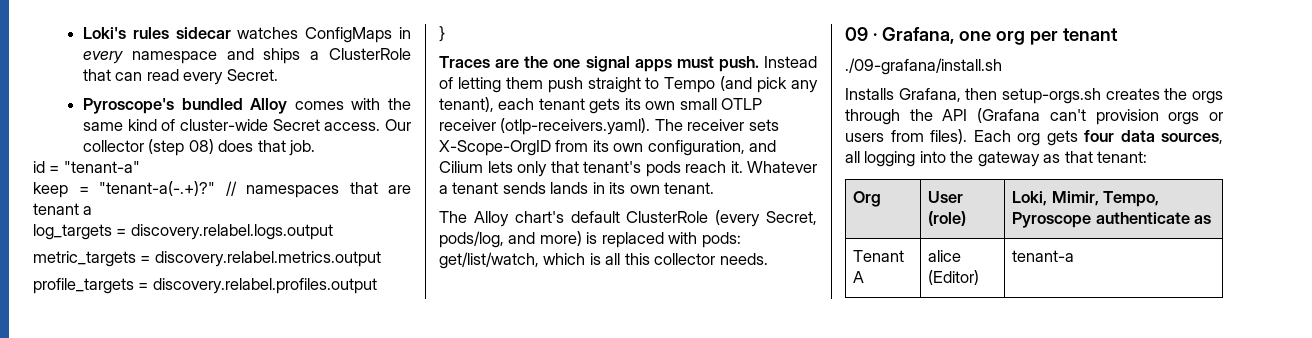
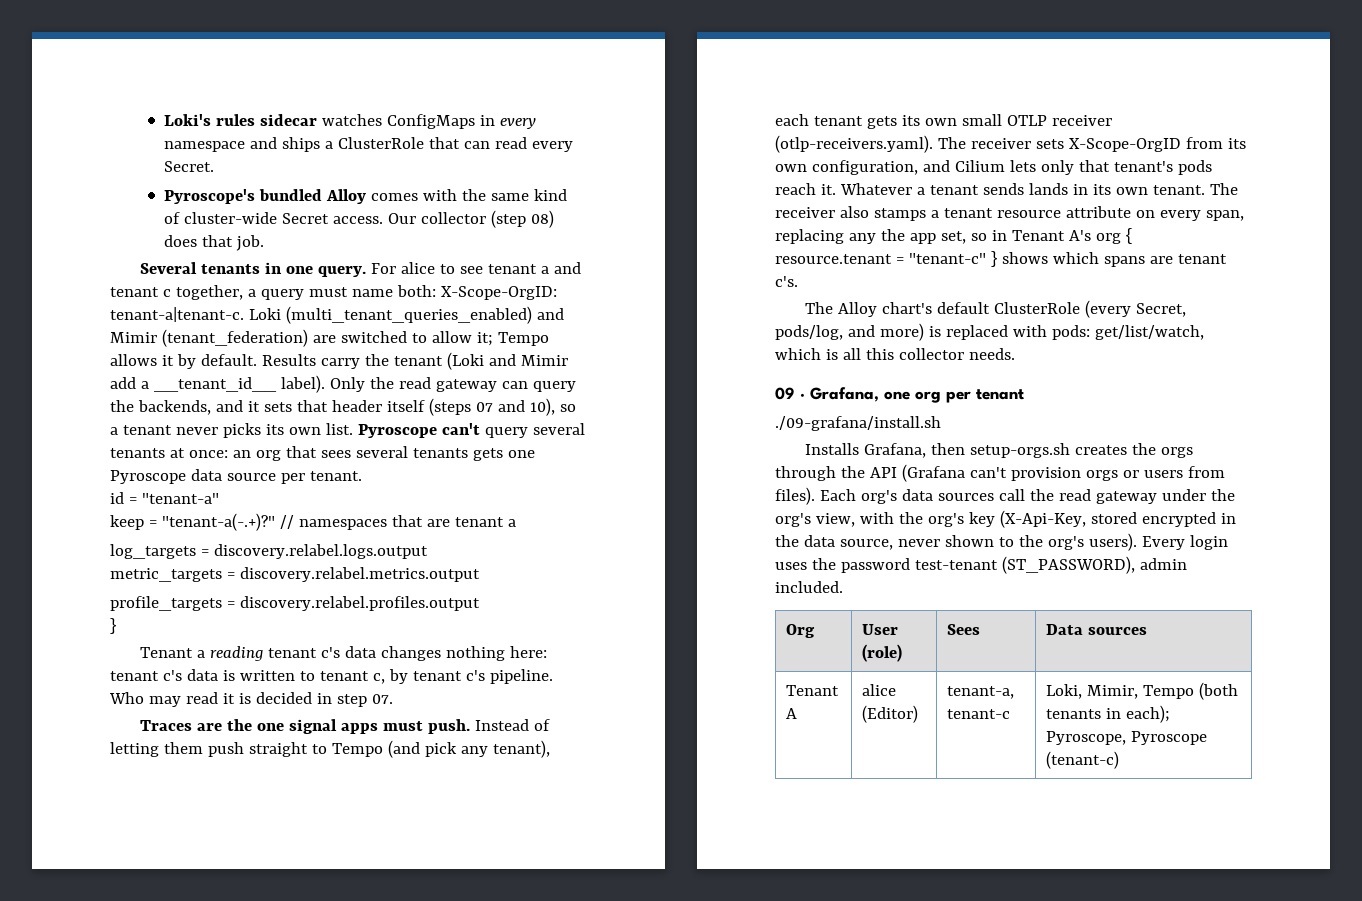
+ Several tenants in one query. For alice to see tenant a and tenant c together, a query must name both: X-Scope-OrgID: tenant-a|tenant-c. Loki (multi_tenant_queries_enabled) and Mimir (tenant_federation) are switched to allow it; Tempo allows it by default. Results carry the tenant (Loki and Mimir add a __tenant_id__ label). Only the read gateway can query the backends, and it sets that header itself (steps 07 and 10), so a tenant never picks its own list. Pyroscope can't query several tenants at once: an org that sees several tenants gets one Pyroscope data source per tenant.
+ Tenant a reading tenant c's data changes nothing here: tenant c's data is written to tenant c, by tenant c's pipeline. Who may read it is decided in step 07.
+ The receiver also stamps a tenant resource attribute on every span, replacing any the app set, so in Tenant A's org { resource.tenant = "tenant-c" } shows which spans are tenant c's.
- Each org gets four data sources, all logging into the gateway as that tenant:
- Org | User (role) | Loki, Mimir, Tempo, Pyroscope authenticate as
- Tenant A | alice (Editor) | tenant-a
+ Each org's data sources call the read gateway under the org's view, with the org's key (X-Api-Key, stored encrypted in the data source, never shown to the org's users). Every login uses the password test-tenant (ST_PASSWORD), admin included.
+ Org | User (role) | Sees | Data sources
+ Tenant A | alice (Editor) | tenant-a, tenant-c | Loki, Mimir, Tempo (both tenants in each); Pyroscope, Pyroscope (tenant-c)

